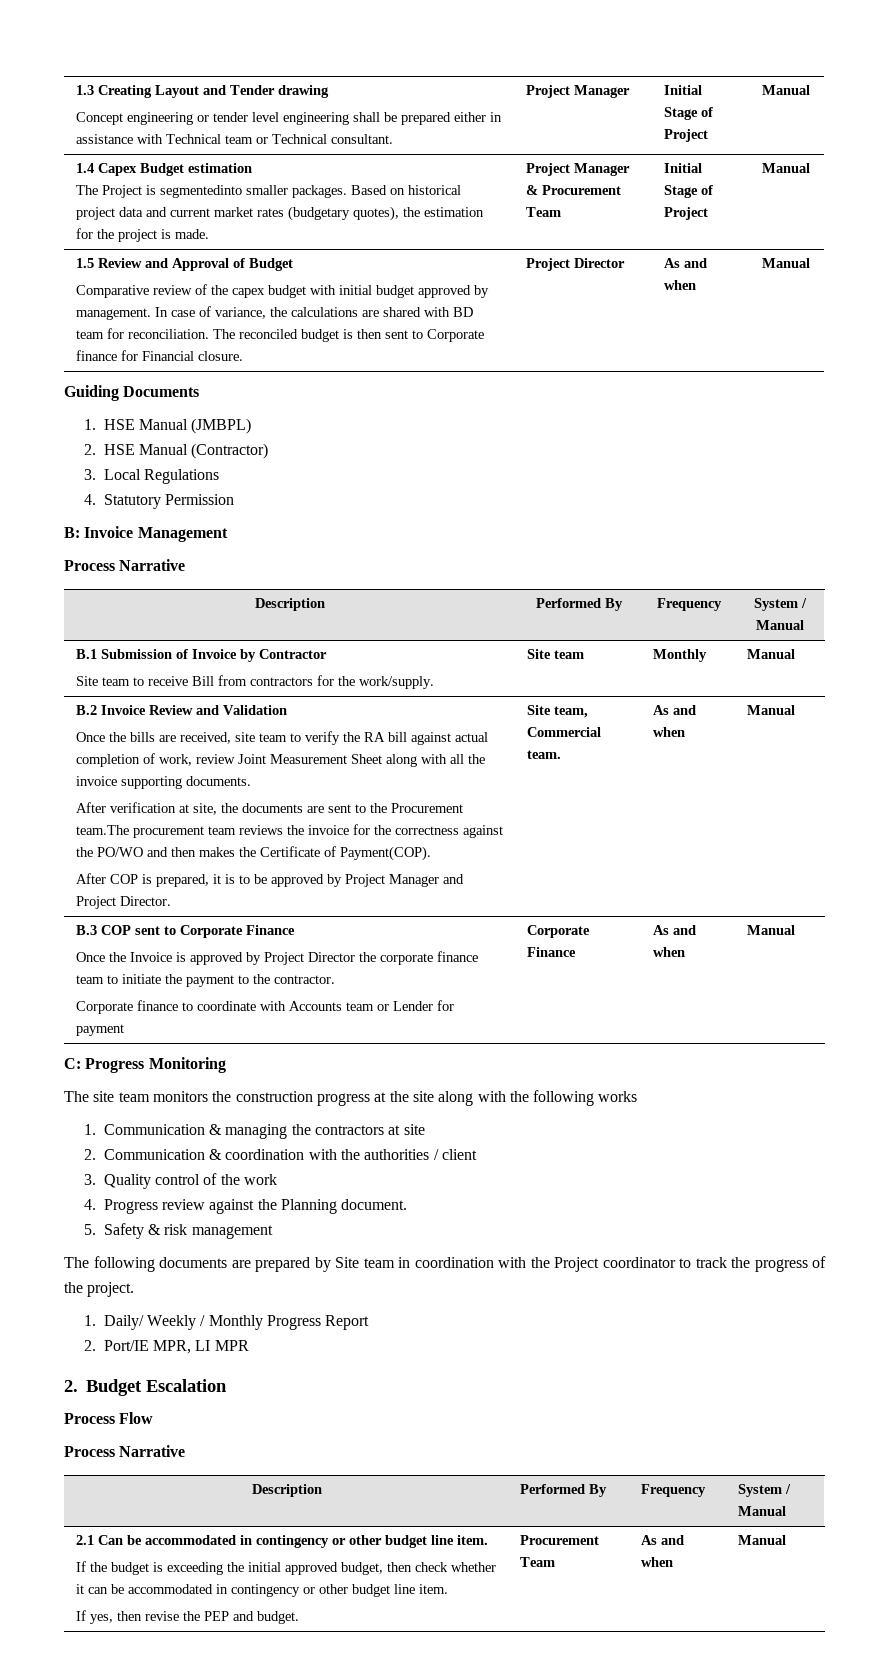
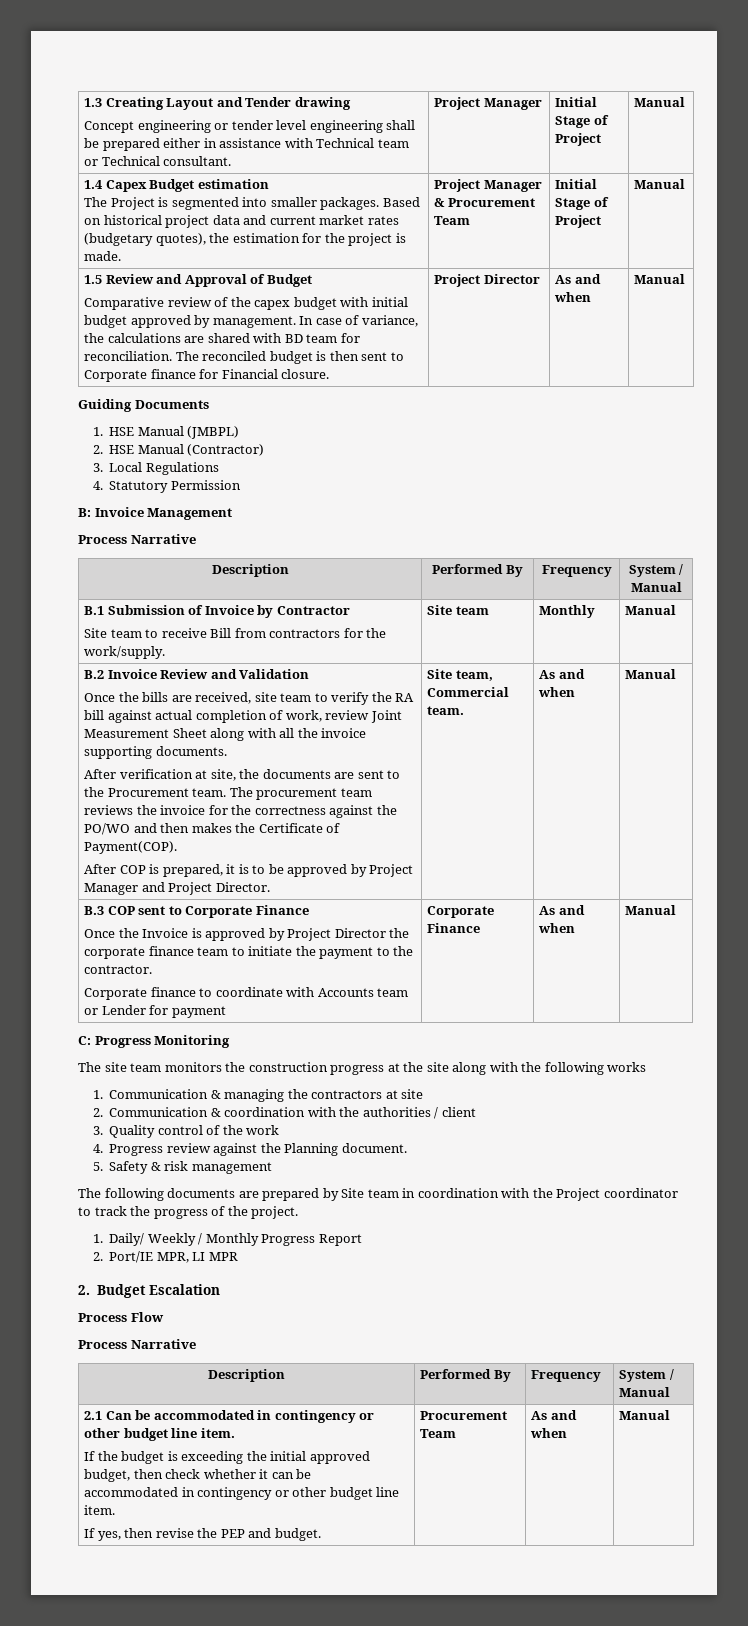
  1.4 Capex Budget estimation
- The Project is segmentedinto smaller packages. Based on historical project data and current market rates (budgetary quotes), the estimation for the project is made. | Project Manager & Procurement Team | Initial Stage of Project | Manual
+ The Project is segmented into smaller packages. Based on historical project data and current market rates (budgetary quotes), the estimation for the project is made. | Project Manager & Procurement Team | Initial Stage of Project | Manual
- After verification at site, the documents are sent to the Procurement team.The procurement team reviews the invoice for the correctness against the PO/WO and then makes the Certificate of Payment(COP).
+ After verification at site, the documents are sent to the Procurement team. The procurement team reviews the invoice for the correctness against the PO/WO and then makes the Certificate of Payment(COP).

